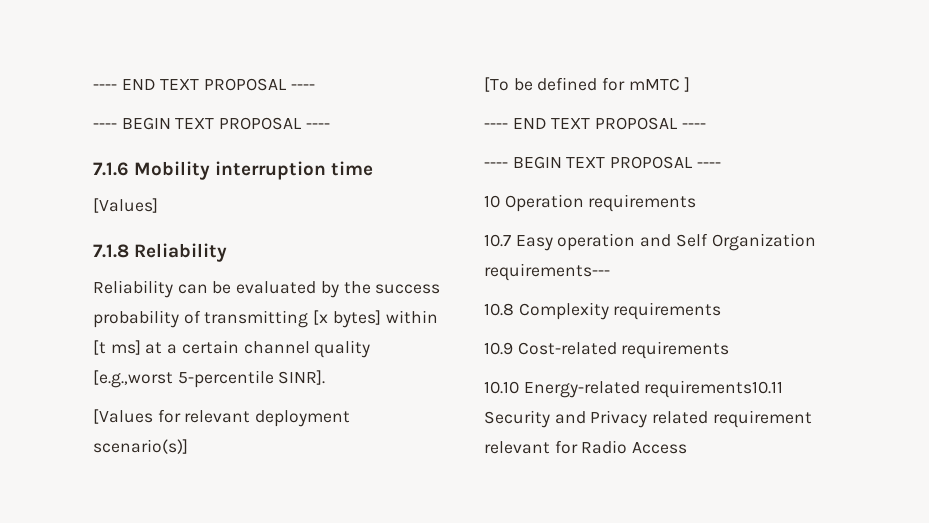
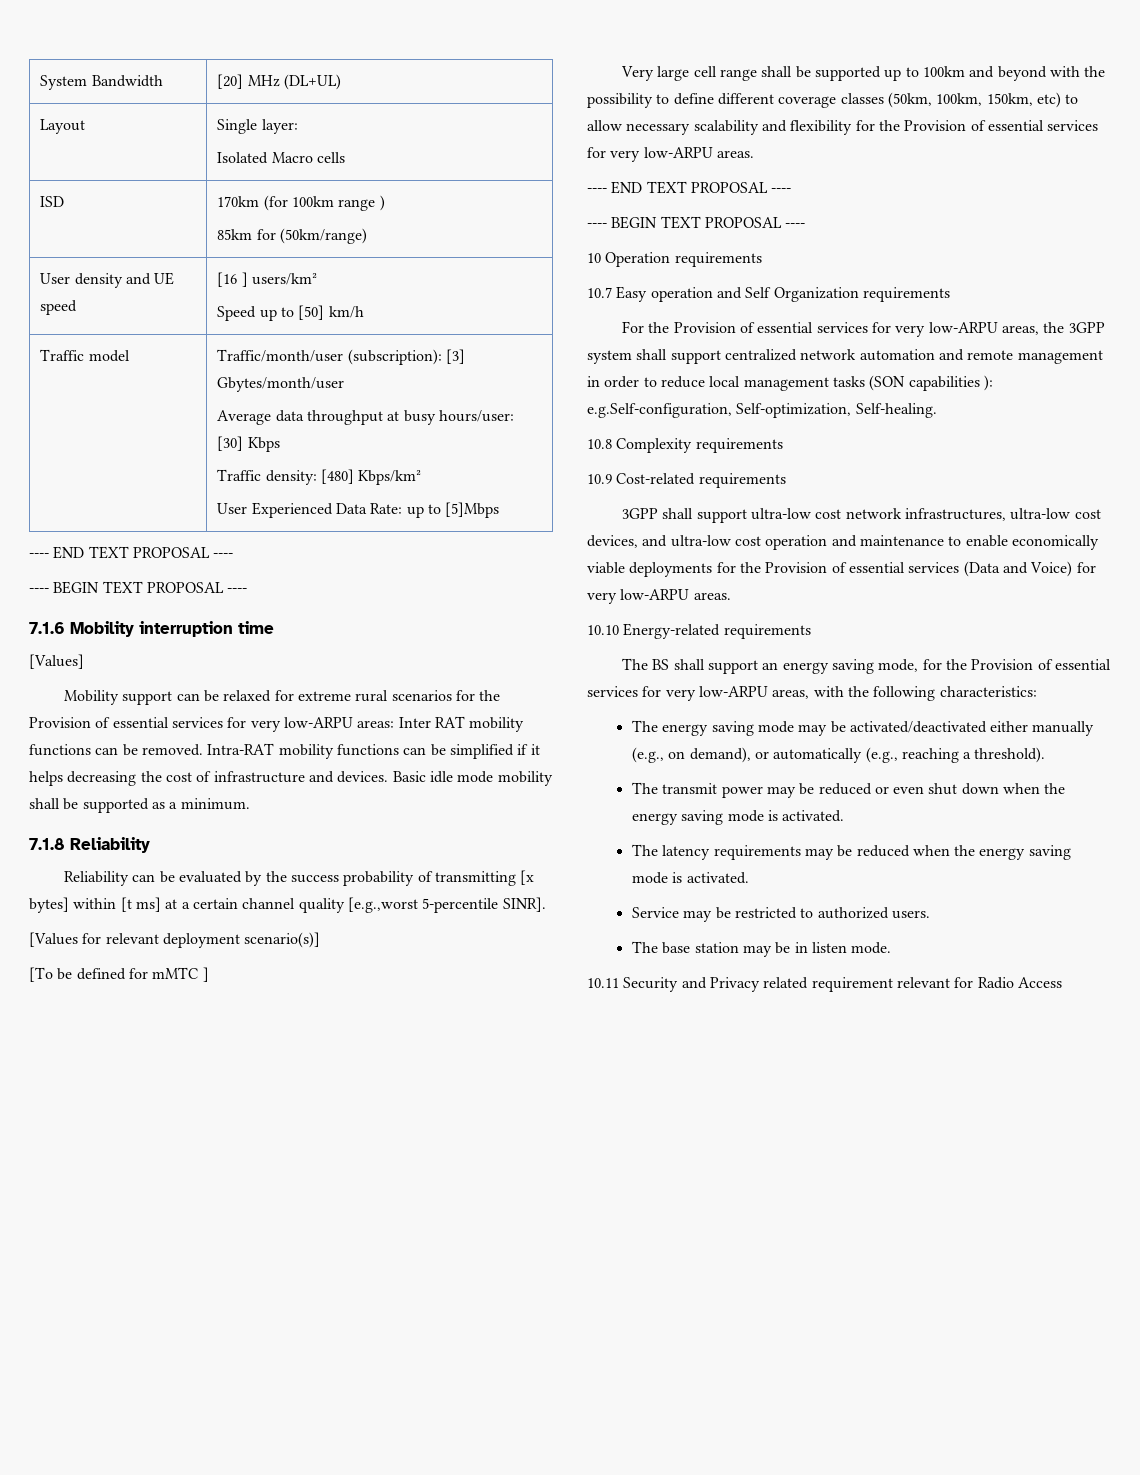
+ System Bandwidth | [20] MHz (DL+UL)
+ Layout | Single layer:
+ Isolated Macro cells
+ ISD | 170km (for 100km range )
+ 85km for (50km/range)
+ User density and UE speed | [16 ] users/km²
+ Speed up to [50] km/h
+ Traffic model | Traffic/month/user (subscription): [3] Gbytes/month/user
+ Average data throughput at busy hours/user: [30] Kbps
+ Traffic density: [480] Kbps/km²
+ User Experienced Data Rate: up to [5]Mbps
+ Mobility support can be relaxed for extreme rural scenarios for the Provision of essential services for very low-ARPU areas: Inter RAT mobility functions can be removed. Intra-RAT mobility functions can be simplified if it helps decreasing the cost of infrastructure and devices. Basic idle mode mobility shall be supported as a minimum.
+ Very large cell range shall be supported up to 100km and beyond with the possibility to define different coverage classes (50km, 100km, 150km, etc) to allow necessary scalability and flexibility for the Provision of essential services for very low-ARPU areas.
- 10.7 Easy operation and Self Organization requirements---
+ 10.7 Easy operation and Self Organization requirements
+ For the Provision of essential services for very low-ARPU areas, the 3GPP system shall support centralized network automation and remote management in order to reduce local management tasks (SON capabilities ): e.g.Self-configuration, Self-optimization, Self-healing.
- 10.10 Energy-related requirements10.11 Security and Privacy related requirement relevant for Radio Access
+ 3GPP shall support ultra-low cost network infrastructures, ultra-low cost devices, and ultra-low cost operation and maintenance to enable economically viable deployments for the Provision of essential services (Data and Voice) for very low-ARPU areas.
+ 10.10 Energy-related requirements
+ The BS shall support an energy saving mode, for the Provision of essential services for very low-ARPU areas, with the following characteristics:
+ The energy saving mode may be activated/deactivated either manually (e.g., on demand), or automatically (e.g., reaching a threshold).
+ The transmit power may be reduced or even shut down when the energy saving mode is activated.
+ The latency requirements may be reduced when the energy saving mode is activated.
+ Service may be restricted to authorized users.
+ The base station may be in listen mode.
+ 10.11 Security and Privacy related requirement relevant for Radio Access

